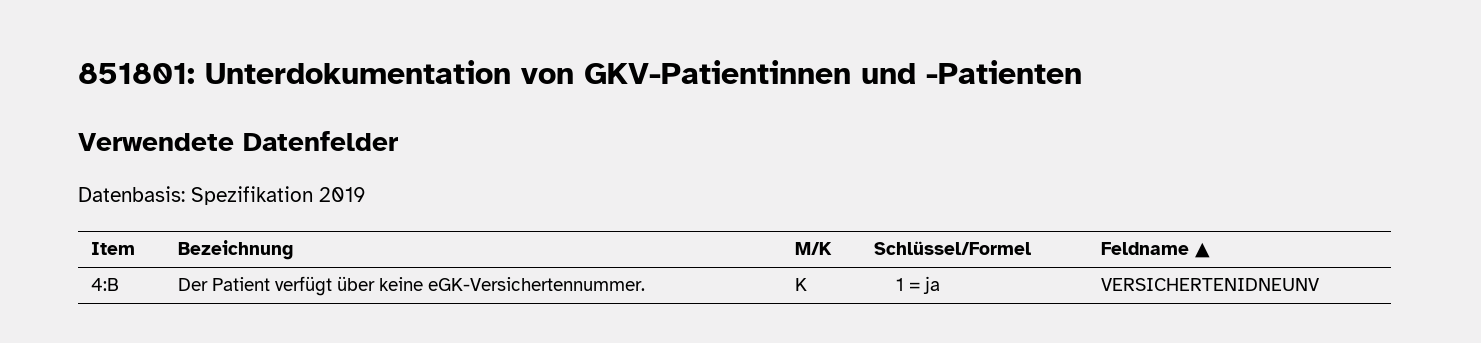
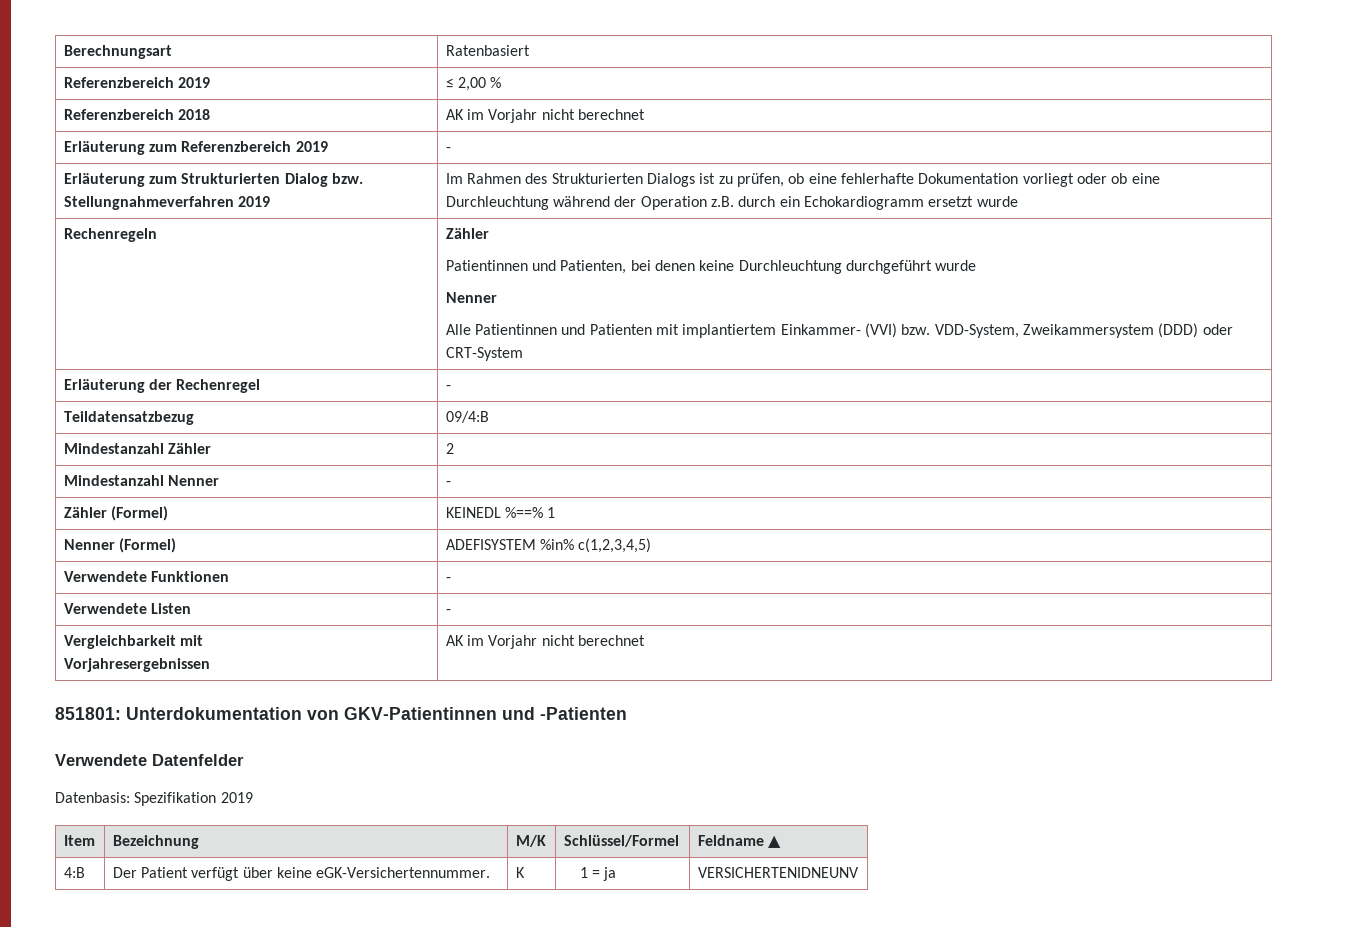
+ Berechnungsart | Ratenbasiert
+ Referenzbereich 2019 | ≤ 2,00 %
+ Referenzbereich 2018 | AK im Vorjahr nicht berechnet
+ Erläuterung zum Referenzbereich 2019 | -
+ Erläuterung zum Strukturierten Dialog bzw. Stellungnahmeverfahren 2019 | Im Rahmen des Strukturierten Dialogs ist zu prüfen, ob eine fehlerhafte Dokumentation vorliegt oder ob eine Durchleuchtung während der Operation z.B. durch ein Echokardiogramm ersetzt wurde
+ Rechenregeln | Zähler
+ Patientinnen und Patienten, bei denen keine Durchleuchtung durchgeführt wurde
+ Nenner
+ Alle Patientinnen und Patienten mit implantiertem Einkammer- (VVI) bzw. VDD-System, Zweikammersystem (DDD) oder CRT-System
+ Erläuterung der Rechenregel | -
+ Teildatensatzbezug | 09/4:B
+ Mindestanzahl Zähler | 2
+ Mindestanzahl Nenner | -
+ Zähler (Formel) | KEINEDL %==% 1
+ Nenner (Formel) | ADEFISYSTEM %in% c(1,2,3,4,5)
+ Verwendete Funktionen | -
+ Verwendete Listen | -
+ Vergleichbarkeit mit
+ Vorjahresergebnissen | AK im Vorjahr nicht berechnet

